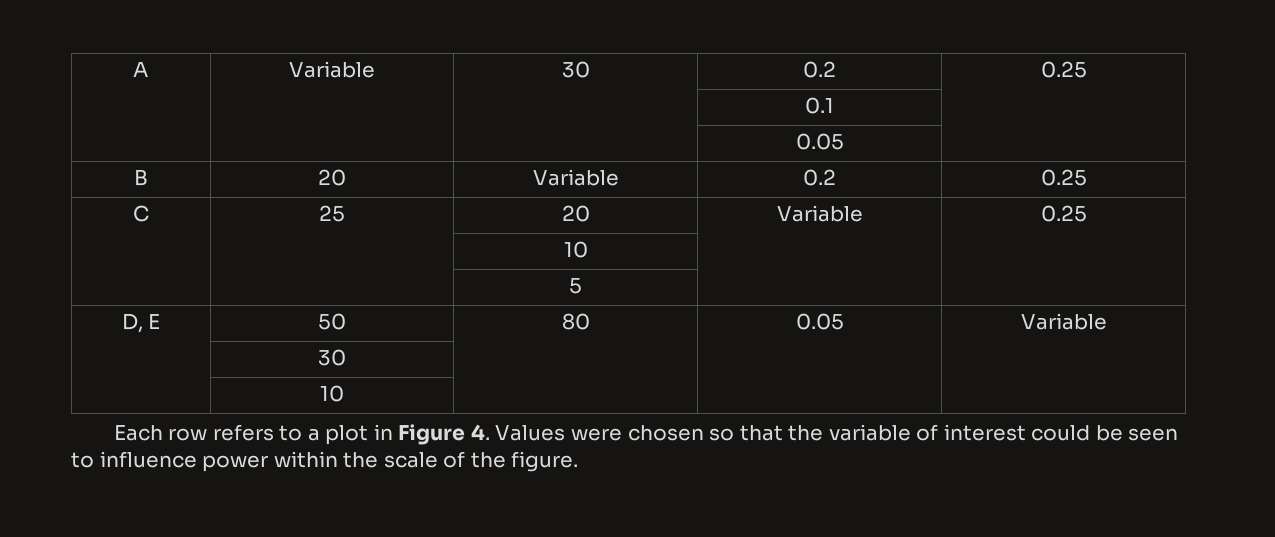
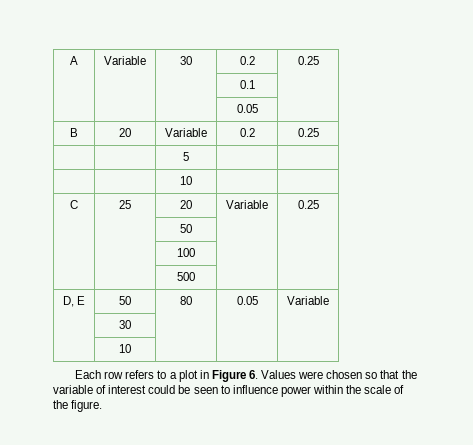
+ | | 5 | |
+ | | 10 | |
- | | 10 | |
- | | 5 | |
+ | | 50 | |
+ | | 100 | |
+ | | 500 | |
- Each row refers to a plot in Figure 4. Values were chosen so that the variable of interest could be seen to influence power within the scale of the figure.
+ Each row refers to a plot in Figure 6. Values were chosen so that the variable of interest could be seen to influence power within the scale of the figure.

